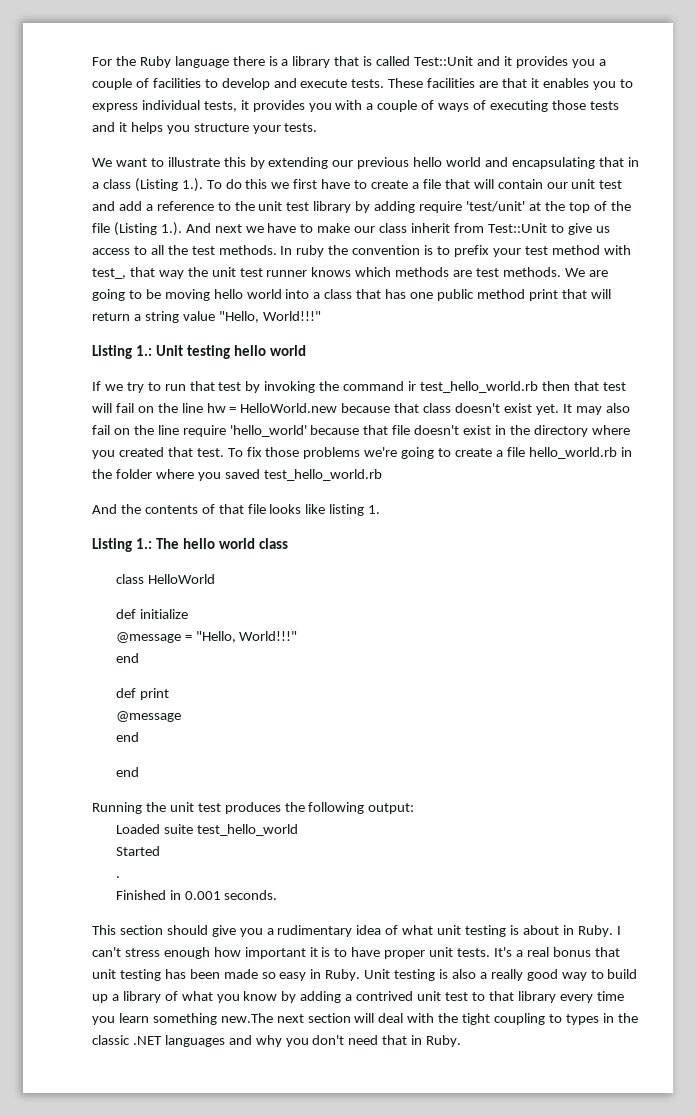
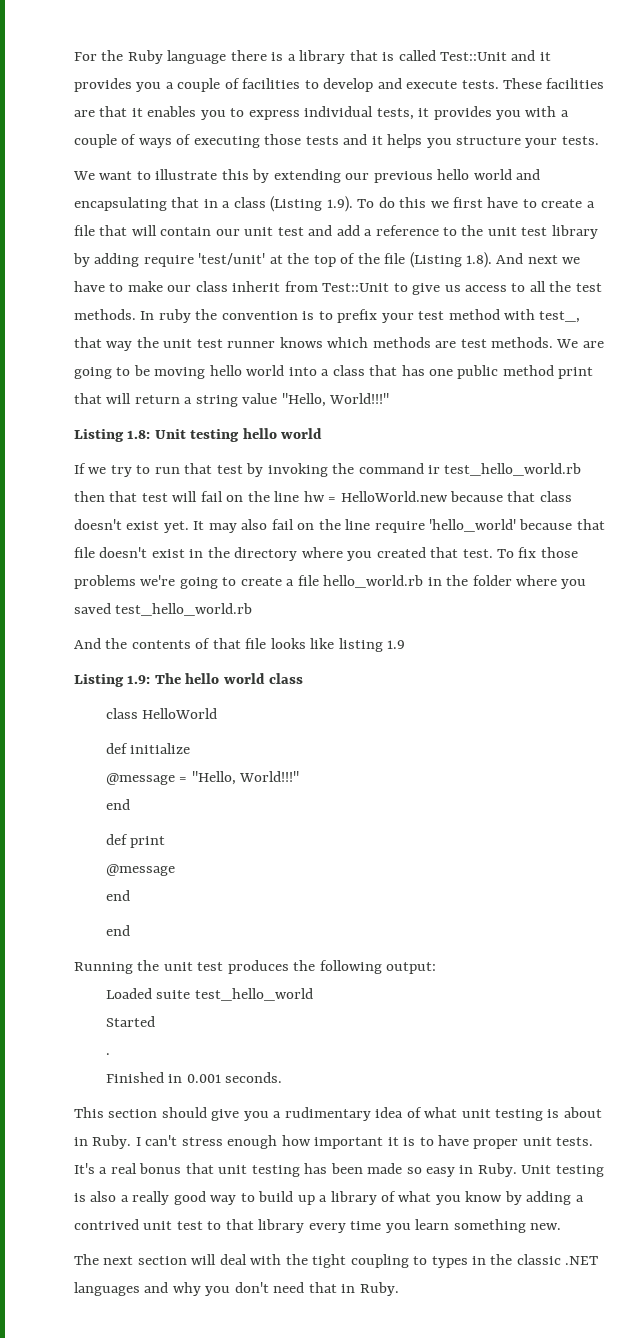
- We want to illustrate this by extending our previous hello world and encapsulating that in a class (Listing 1.). To do this we first have to create a file that will contain our unit test and add a reference to the unit test library by adding require 'test/unit' at the top of the file (Listing 1.). And next we have to make our class inherit from Test::Unit to give us access to all the test methods.
+ We want to illustrate this by extending our previous hello world and encapsulating that in a class (Listing 1.9). To do this we first have to create a file that will contain our unit test and add a reference to the unit test library by adding require 'test/unit' at the top of the file (Listing 1.8). And next we have to make our class inherit from Test::Unit to give us access to all the test methods.
- Listing 1.: Unit testing hello world
+ Listing 1.8: Unit testing hello world
- And the contents of that file looks like listing 1.
- Listing 1.: The hello world class
+ And the contents of that file looks like listing 1.9
+ Listing 1.9: The hello world class
- Unit testing is also a really good way to build up a library of what you know by adding a contrived unit test to that library every time you learn something new.The next section will deal with the tight coupling to types in the classic .NET languages and why you don't need that in Ruby.
+ Unit testing is also a really good way to build up a library of what you know by adding a contrived unit test to that library every time you learn something new.
+ The next section will deal with the tight coupling to types in the classic .NET languages and why you don't need that in Ruby.

